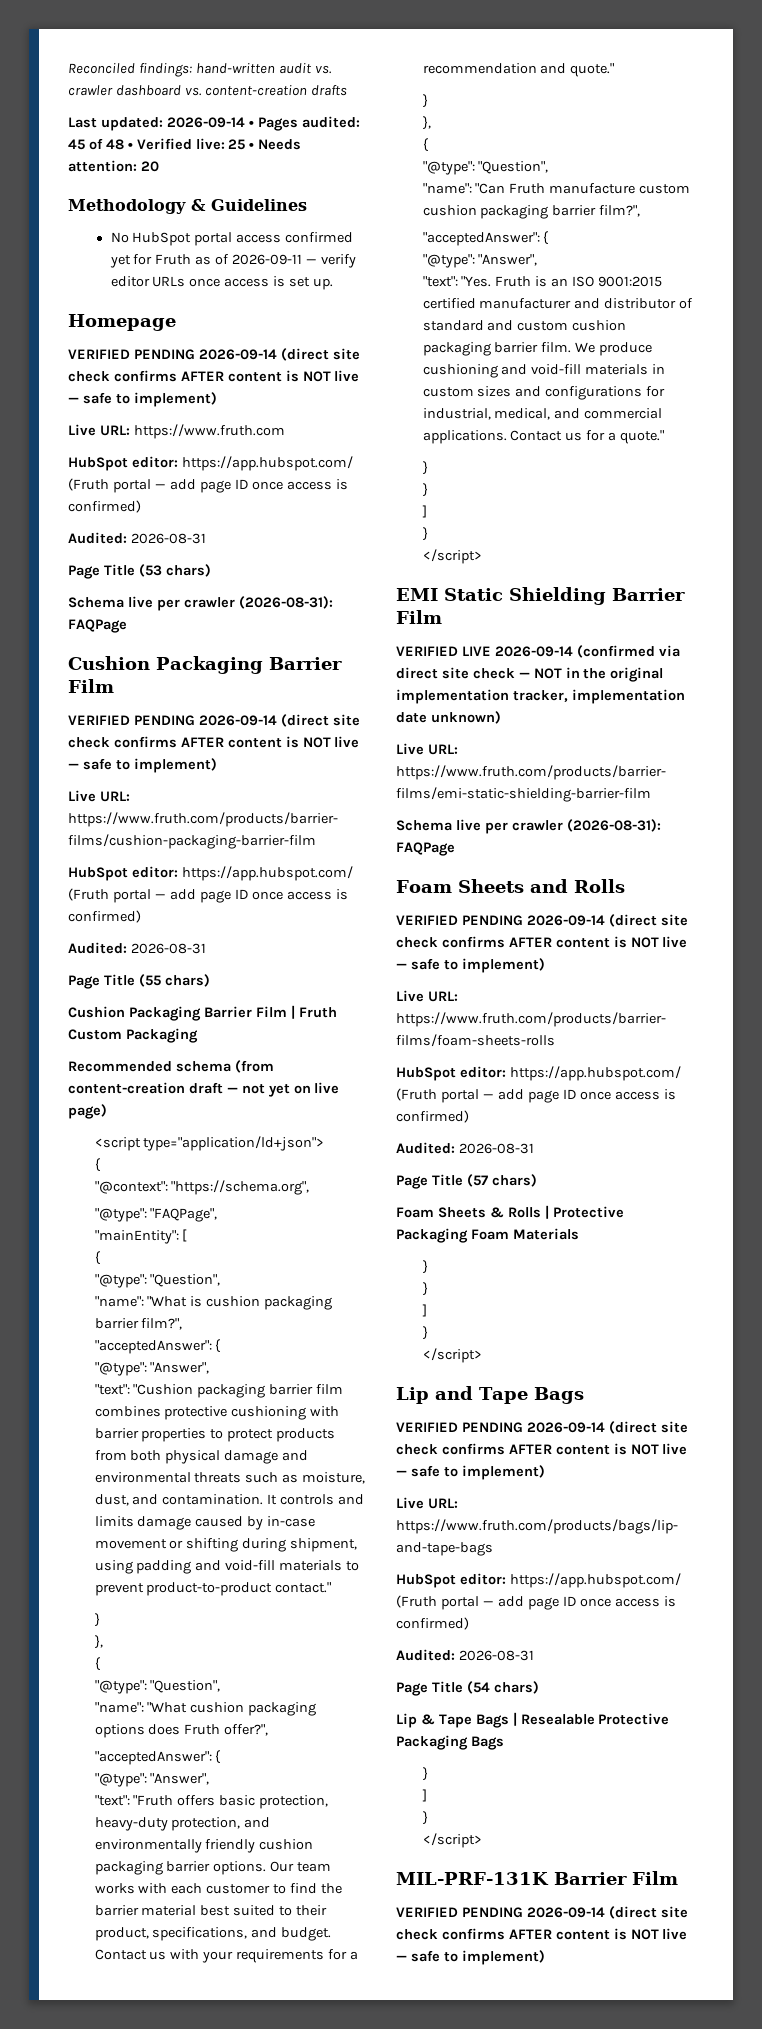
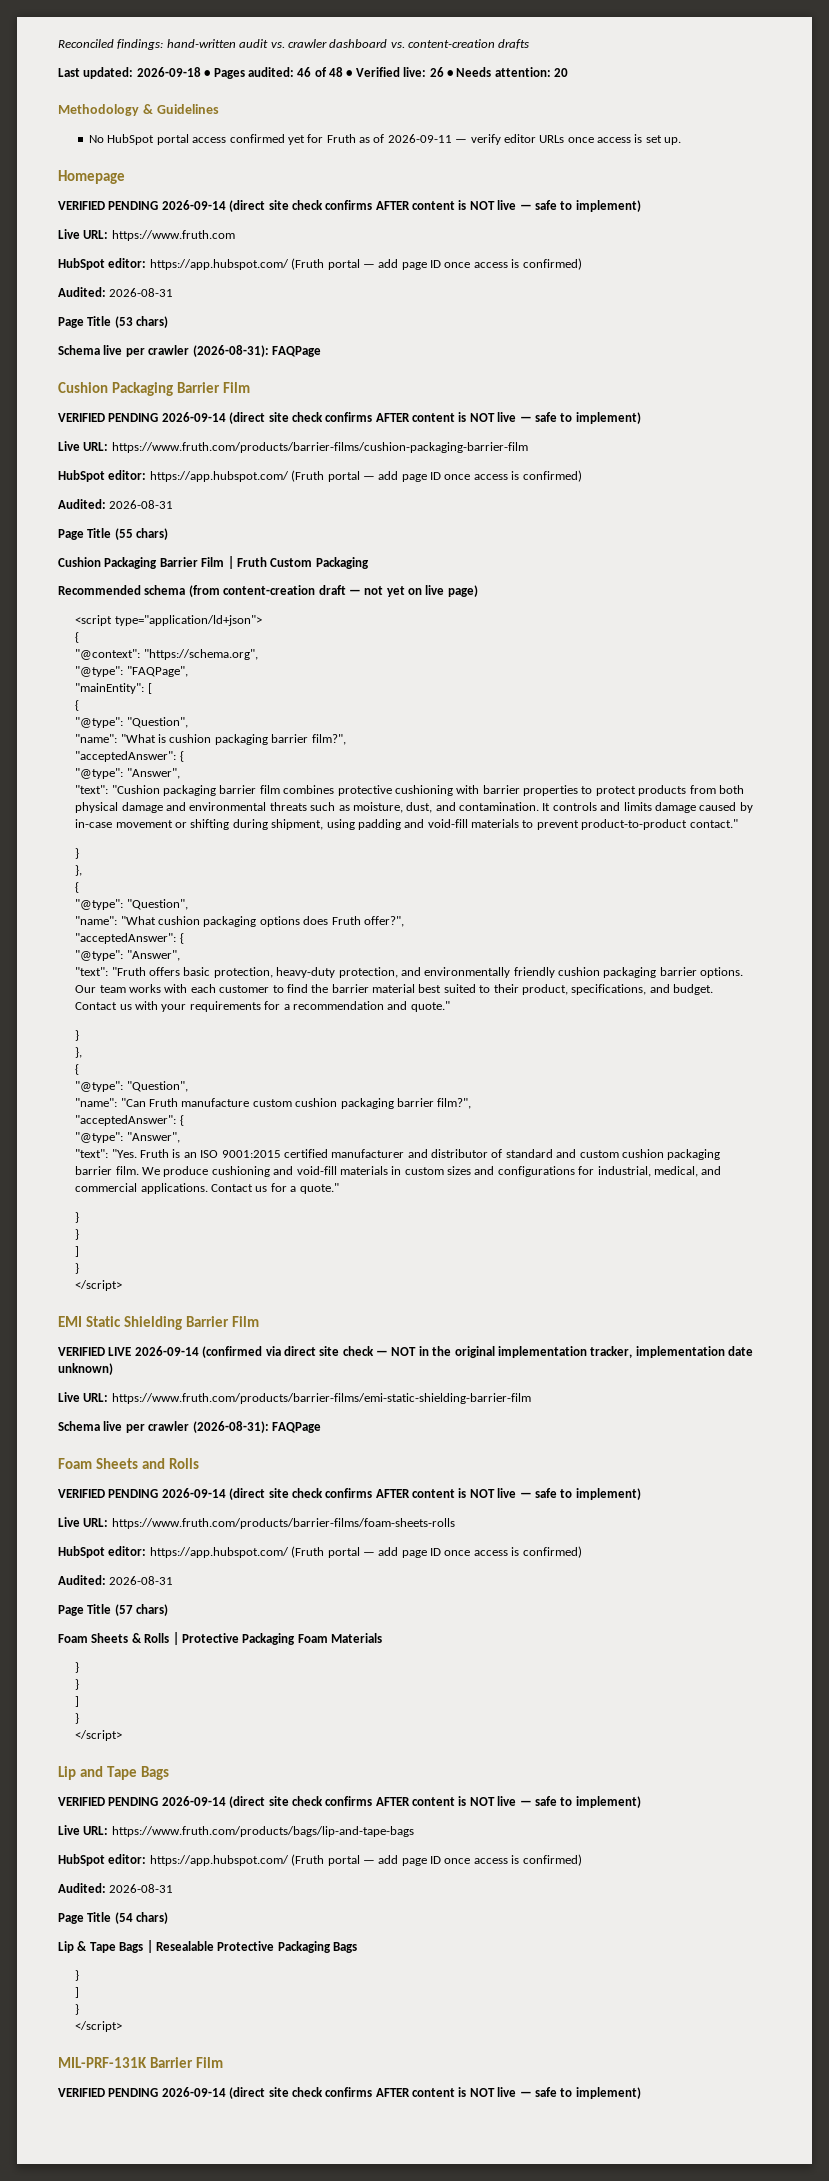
- Last updated: 2026-09-14 • Pages audited: 45 of 48 • Verified live: 25 • Needs attention: 20
+ Last updated: 2026-09-18 • Pages audited: 46 of 48 • Verified live: 26 • Needs attention: 20

